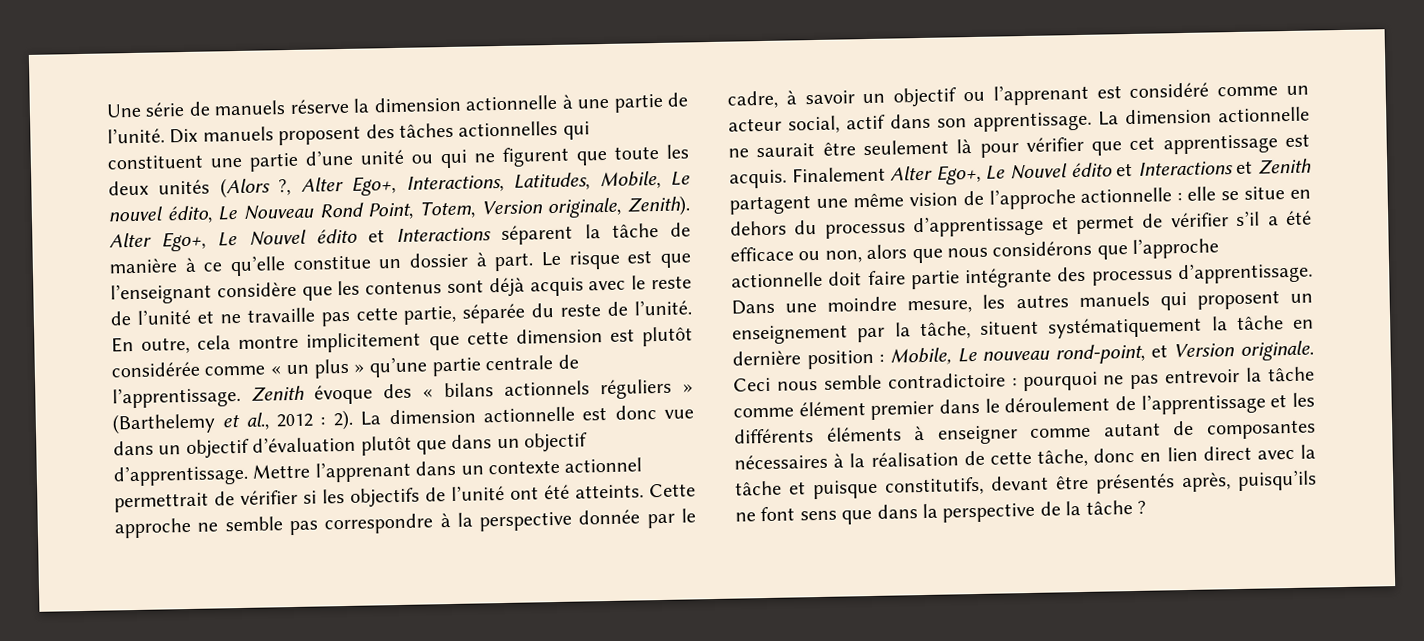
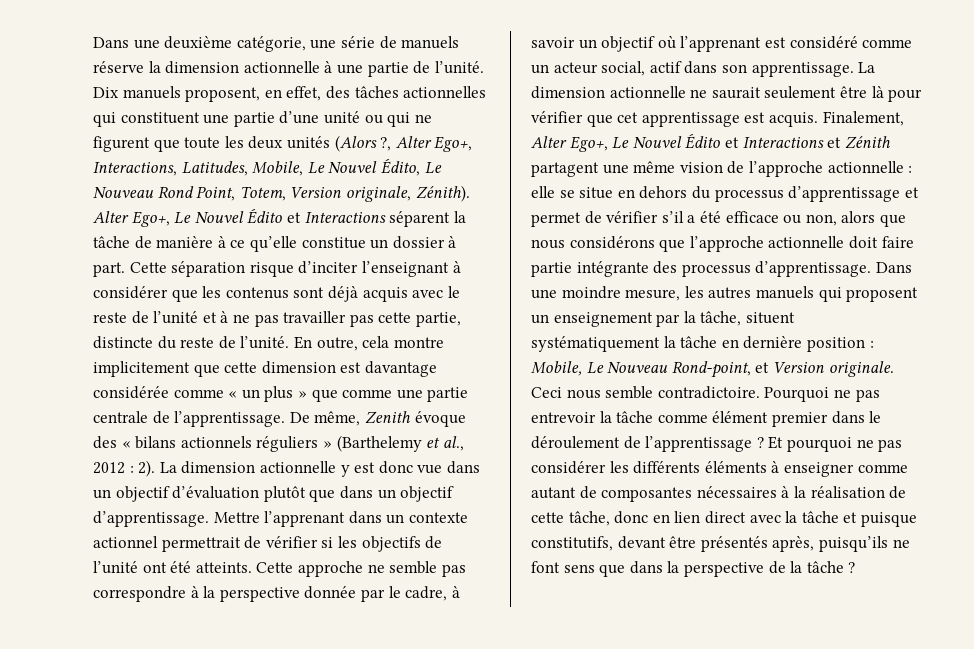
- Une série de manuels réserve la dimension actionnelle à une partie de l’unité.
+ Dans une deuxième catégorie, une série de manuels réserve la dimension actionnelle à une partie de l’unité.
- Dix manuels proposent des tâches actionnelles qui constituent une partie d’une unité ou qui ne figurent que toute les deux unités (Alors ?, Alter Ego+, Interactions, Latitudes, Mobile, Le nouvel édito, Le Nouveau Rond Point, Totem, Version originale, Zenith). Alter Ego+, Le Nouvel édito et Interactions séparent la tâche de manière à ce qu’elle constitue un dossier à part.
+ Dix manuels proposent, en effet, des tâches actionnelles qui constituent une partie d’une unité ou qui ne figurent que toute les deux unités (Alors ?, Alter Ego+, Interactions, Latitudes, Mobile, Le Nouvel Édito, Le Nouveau Rond Point, Totem, Version originale, Zénith). Alter Ego+, Le Nouvel Édito et Interactions séparent la tâche de manière à ce qu’elle constitue un dossier à part.
- Le risque est que l’enseignant considère que les contenus sont déjà acquis avec le reste de l’unité et ne travaille pas cette partie, séparée du reste de l’unité.
+ Cette séparation risque d’inciter l’enseignant à considérer que les contenus sont déjà acquis avec le reste de l’unité et à ne pas travailler pas cette partie, distincte du reste de l’unité.
- En outre, cela montre implicitement que cette dimension est plutôt considérée comme « un plus » qu’une partie centrale de l’apprentissage.
+ En outre, cela montre implicitement que cette dimension est davantage considérée comme « un plus » que comme une partie centrale de l’apprentissage.
- Zenith évoque des « bilans actionnels réguliers » (Barthelemy et al., 2012 : 2).
+ De même, Zenith évoque des « bilans actionnels réguliers » (Barthelemy et al., 2012 : 2).
- La dimension actionnelle est donc vue dans un objectif d’évaluation plutôt que dans un objectif d’apprentissage.
+ La dimension actionnelle y est donc vue dans un objectif d’évaluation plutôt que dans un objectif d’apprentissage.
- Cette approche ne semble pas correspondre à la perspective donnée par le cadre, à savoir un objectif ou l’apprenant est considéré comme un acteur social, actif dans son apprentissage.
+ Cette approche ne semble pas correspondre à la perspective donnée par le cadre, à savoir un objectif où l’apprenant est considéré comme un acteur social, actif dans son apprentissage.
- La dimension actionnelle ne saurait être seulement là pour vérifier que cet apprentissage est acquis.
+ La dimension actionnelle ne saurait seulement être là pour vérifier que cet apprentissage est acquis.
- Finalement Alter Ego+, Le Nouvel édito et Interactions et Zenith partagent une même vision de l’approche actionnelle : elle se situe en dehors du processus d’apprentissage et permet de vérifier s’il a été efficace ou non, alors que nous considérons que l’approche actionnelle doit faire partie intégrante des processus d’apprentissage.
+ Finalement, Alter Ego+, Le Nouvel Édito et Interactions et Zénith partagent une même vision de l’approche actionnelle : elle se situe en dehors du processus d’apprentissage et permet de vérifier s’il a été efficace ou non, alors que nous considérons que l’approche actionnelle doit faire partie intégrante des processus d’apprentissage.
- Dans une moindre mesure, les autres manuels qui proposent un enseignement par la tâche, situent systématiquement la tâche en dernière position : Mobile, Le nouveau rond-point, et Version originale.
+ Dans une moindre mesure, les autres manuels qui proposent un enseignement par la tâche, situent systématiquement la tâche en dernière position : Mobile, Le Nouveau Rond-point, et Version originale.
- Ceci nous semble contradictoire : pourquoi ne pas entrevoir la tâche comme élément premier dans le déroulement de l’apprentissage et les différents éléments à enseigner comme autant de composantes nécessaires à la réalisation de cette tâche, donc en lien direct avec la tâche et puisque constitutifs, devant être présentés après, puisqu’ils ne font sens que dans la perspective de la tâche ?
+ Ceci nous semble contradictoire. Pourquoi ne pas entrevoir la tâche comme élément premier dans le déroulement de l’apprentissage ? Et pourquoi ne pas considérer les différents éléments à enseigner comme autant de composantes nécessaires à la réalisation de cette tâche, donc en lien direct avec la tâche et puisque constitutifs, devant être présentés après, puisqu’ils ne font sens que dans la perspective de la tâche ?

